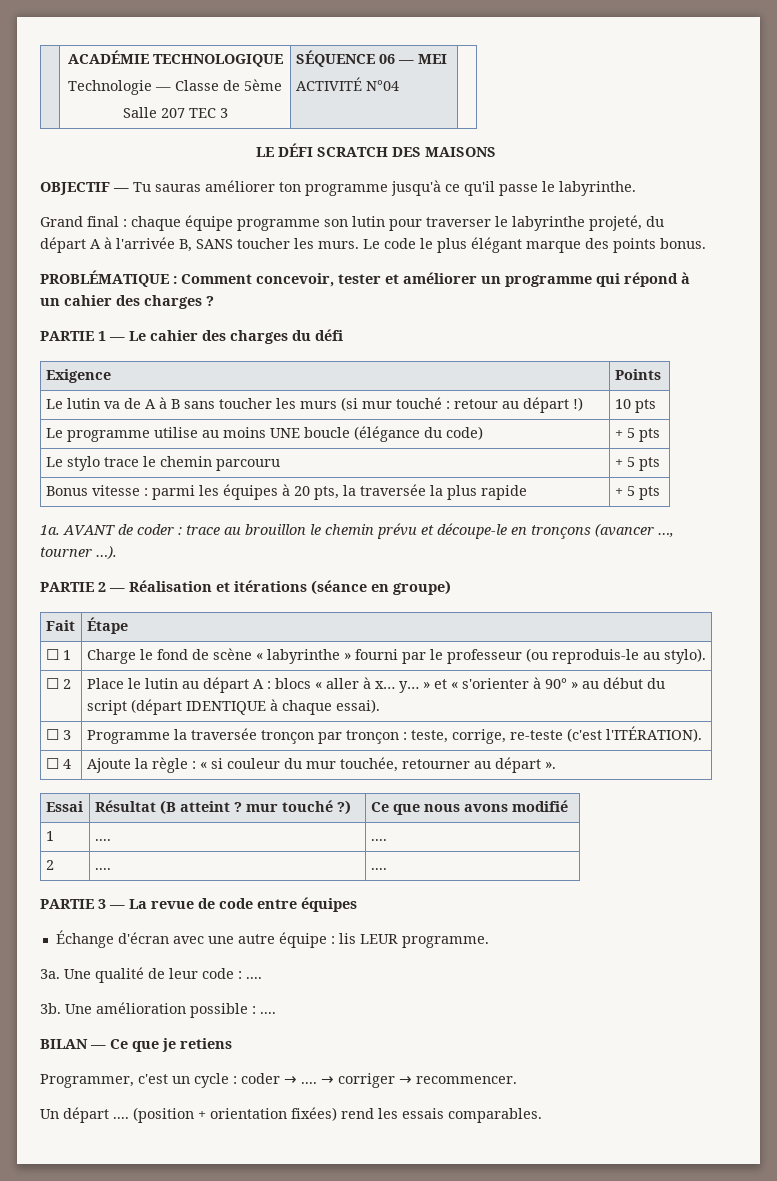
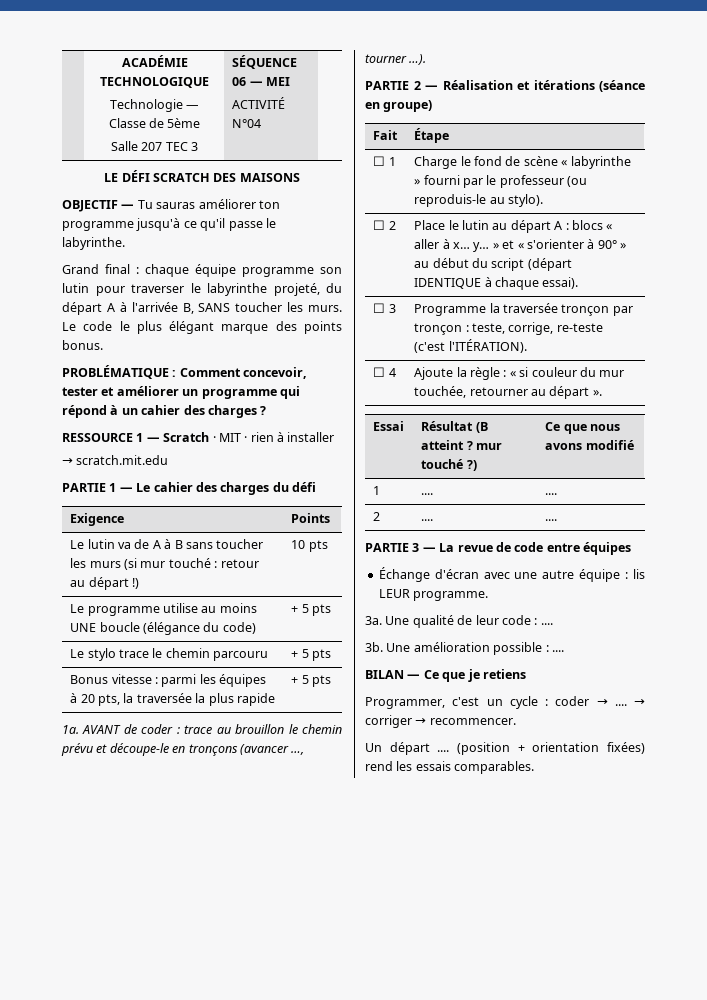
+ RESSOURCE 1 — Scratch · MIT · rien à installer
+ → scratch.mit.edu

